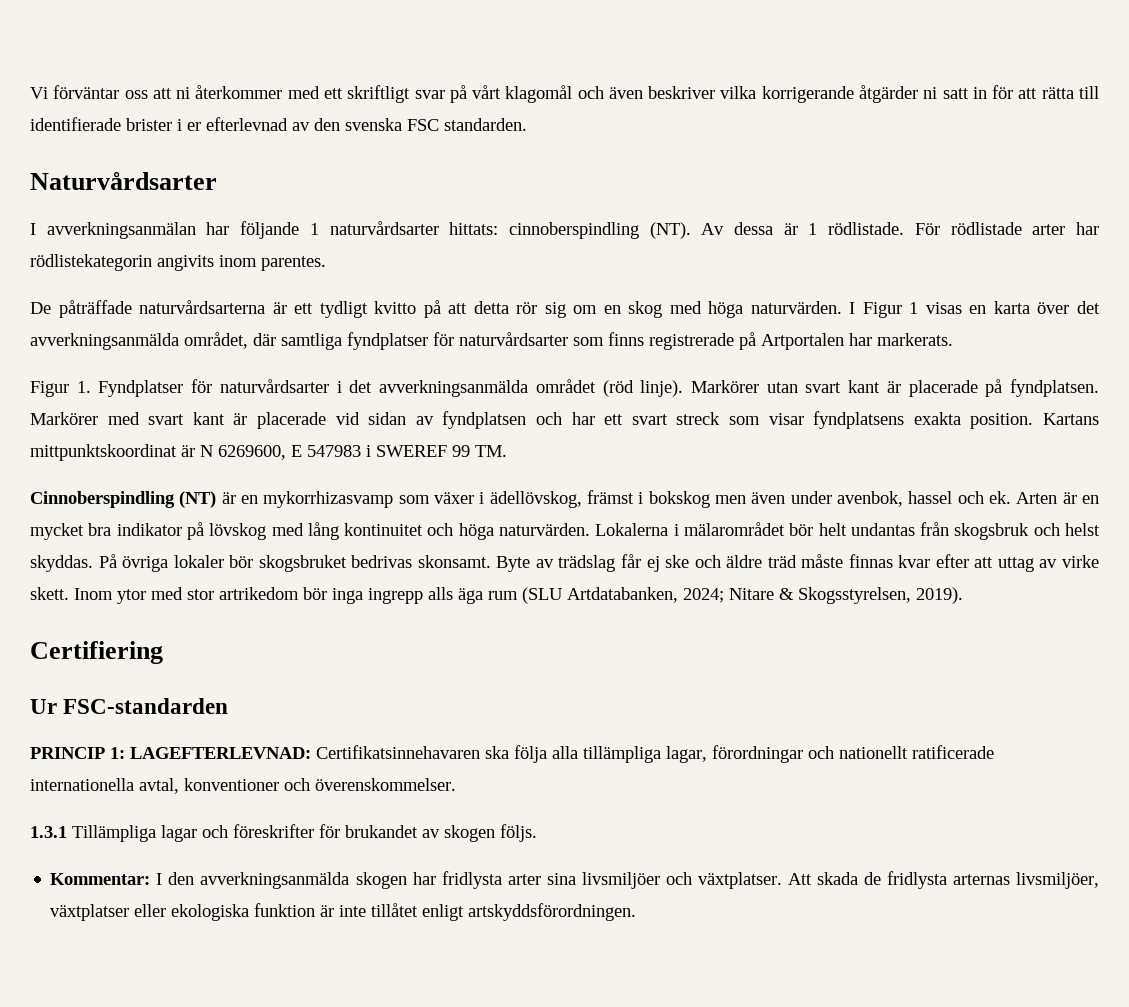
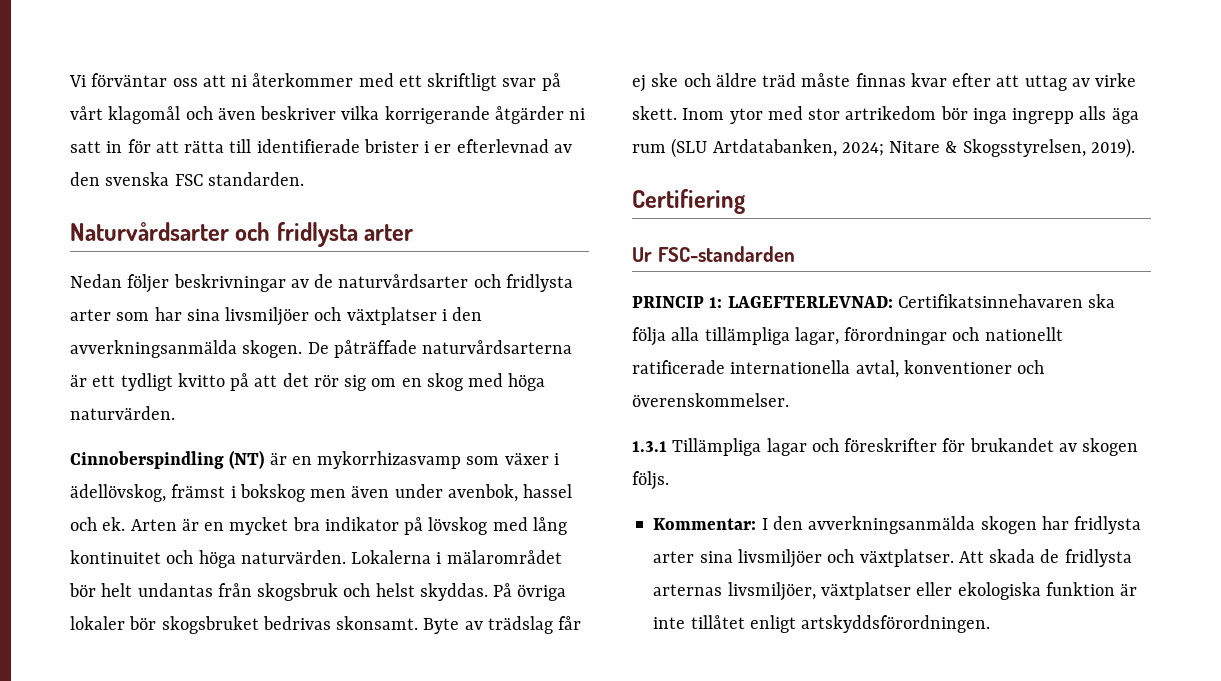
- Naturvårdsarter
- I avverkningsanmälan har följande 1 naturvårdsarter hittats: cinnoberspindling (NT). Av dessa är 1 rödlistade. För rödlistade arter har rödlistekategorin angivits inom parentes.
- De påträffade naturvårdsarterna är ett tydligt kvitto på att detta rör sig om en skog med höga naturvärden. I Figur 1 visas en karta över det avverkningsanmälda området, där samtliga fyndplatser för naturvårdsarter som finns registrerade på Artportalen har markerats.
- Figur 1. Fyndplatser för naturvårdsarter i det avverkningsanmälda området (röd linje). Markörer utan svart kant är placerade på fyndplatsen. Markörer med svart kant är placerade vid sidan av fyndplatsen och har ett svart streck som visar fyndplatsens exakta position. Kartans mittpunktskoordinat är N 6269600, E 547983 i SWEREF 99 TM.
+ Naturvårdsarter och fridlysta arter
+ Nedan följer beskrivningar av de naturvårdsarter och fridlysta arter som har sina livsmiljöer och växtplatser i den avverkningsanmälda skogen. De påträffade naturvårdsarterna är ett tydligt kvitto på att det rör sig om en skog med höga naturvärden.

